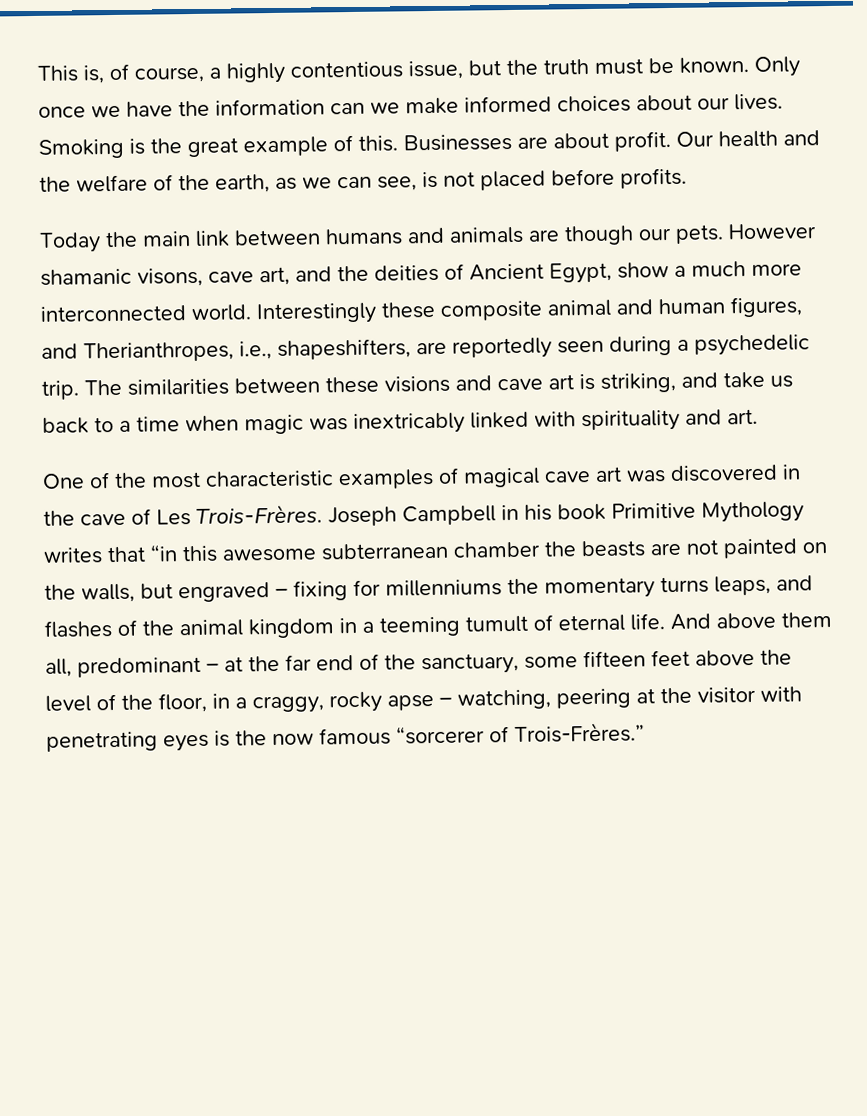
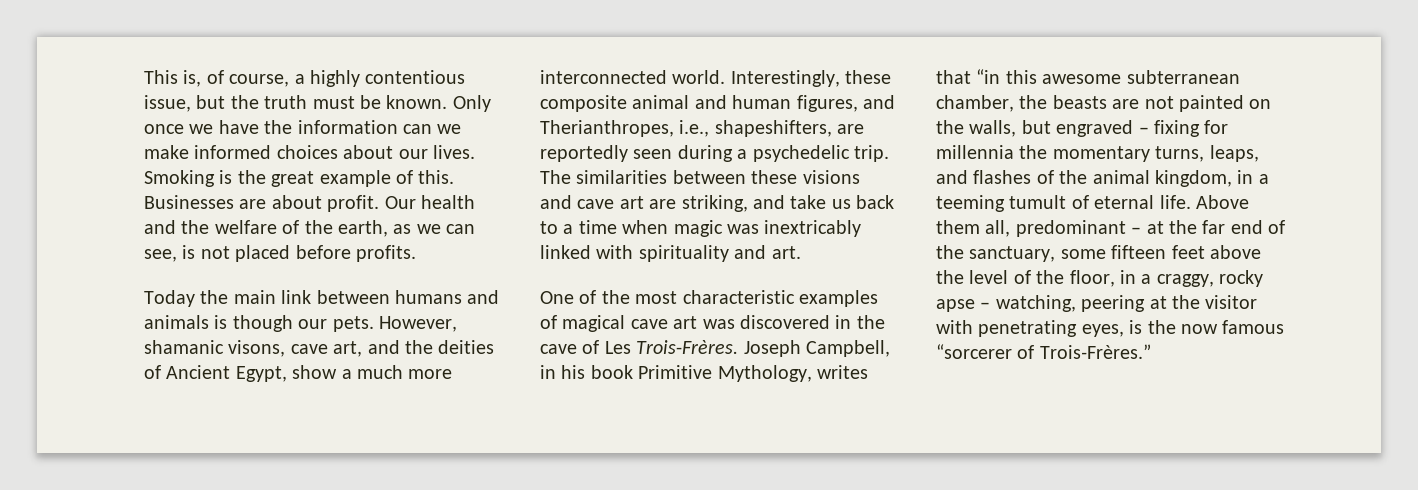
- Today the main link between humans and animals are though our pets.
+ Today the main link between humans and animals is though our pets.
- However shamanic visons, cave art, and the deities of Ancient Egypt, show a much more interconnected world.
+ However, shamanic visons, cave art, and the deities of Ancient Egypt, show a much more interconnected world.
- Interestingly these composite animal and human figures, and Therianthropes, i.e., shapeshifters, are reportedly seen during a psychedelic trip.
+ Interestingly, these composite animal and human figures, and Therianthropes, i.e., shapeshifters, are reportedly seen during a psychedelic trip.
- The similarities between these visions and cave art is striking, and take us back to a time when magic was inextricably linked with spirituality and art.
+ The similarities between these visions and cave art are striking, and take us back to a time when magic was inextricably linked with spirituality and art.
- Joseph Campbell in his book Primitive Mythology writes that “in this awesome subterranean chamber the beasts are not painted on the walls, but engraved – fixing for millenniums the momentary turns leaps, and flashes of the animal kingdom in a teeming tumult of eternal life.
+ Joseph Campbell, in his book Primitive Mythology, writes that “in this awesome subterranean chamber, the beasts are not painted on the walls, but engraved – fixing for millennia the momentary turns, leaps, and flashes of the animal kingdom, in a teeming tumult of eternal life.
- And above them all, predominant – at the far end of the sanctuary, some fifteen feet above the level of the floor, in a craggy, rocky apse – watching, peering at the visitor with penetrating eyes is the now famous “sorcerer of Trois-Frères.”
+ Above them all, predominant – at the far end of the sanctuary, some fifteen feet above the level of the floor, in a craggy, rocky apse – watching, peering at the visitor with penetrating eyes, is the now famous “sorcerer of Trois-Frères.”

